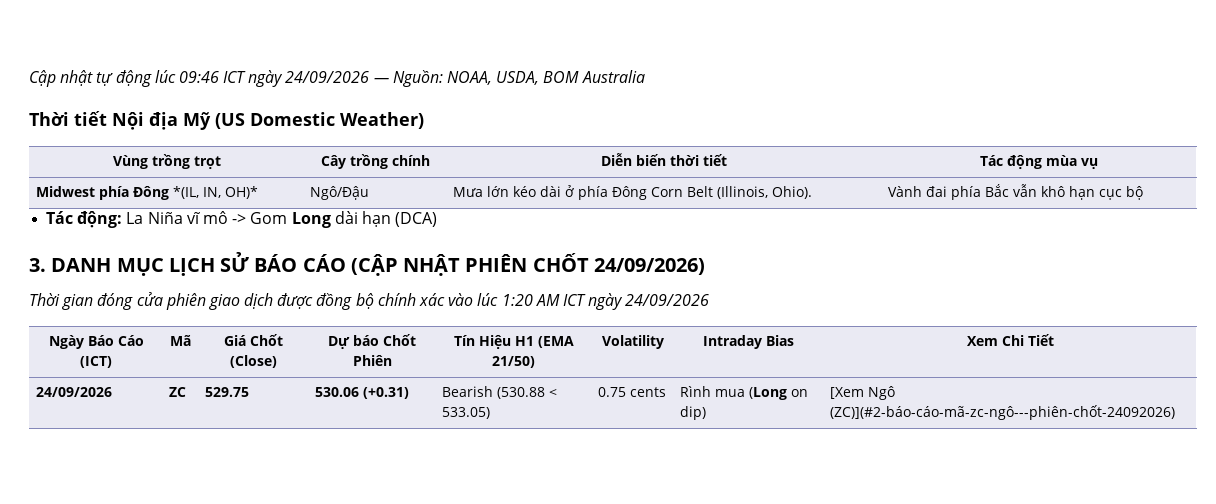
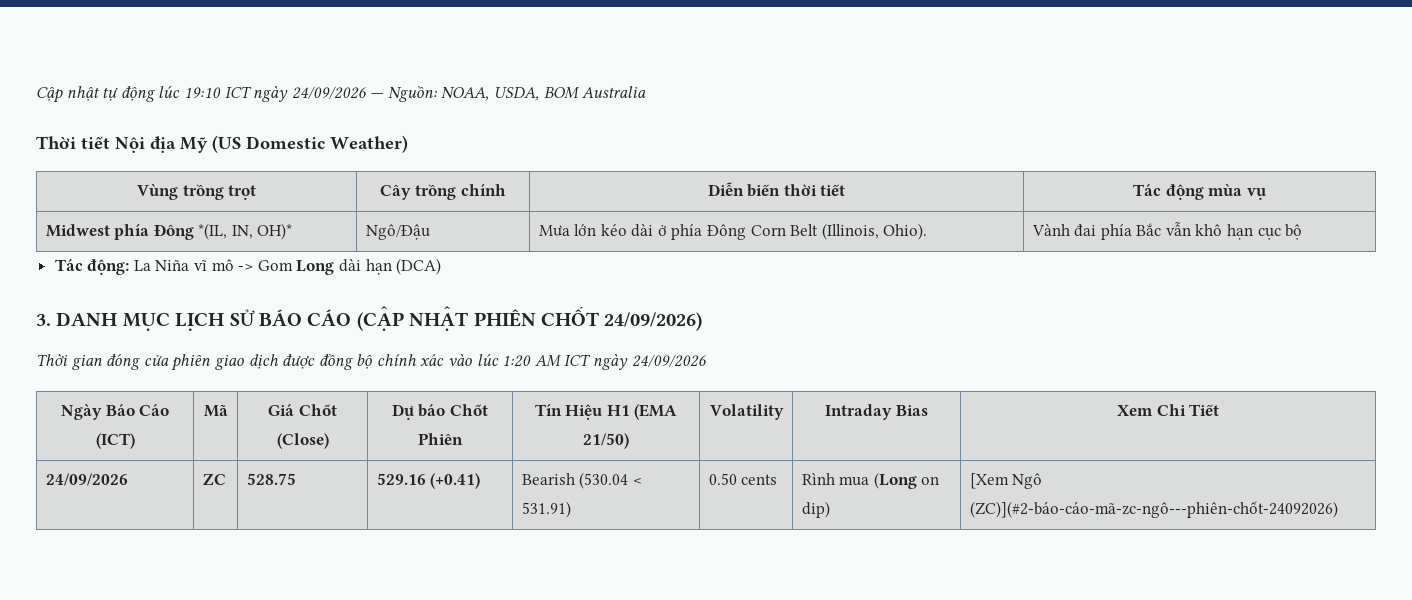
- Cập nhật tự động lúc 09:46 ICT ngày 24/09/2026 — Nguồn: NOAA, USDA, BOM Australia
+ Cập nhật tự động lúc 19:10 ICT ngày 24/09/2026 — Nguồn: NOAA, USDA, BOM Australia
- 24/09/2026 | ZC | 529.75 | 530.06 (+0.31) | Bearish (530.88 < 533.05) | 0.75 cents | Rình mua (Long on dip) | [Xem Ngô (ZC)](#2-báo-cáo-mã-zc-ngô---phiên-chốt-24092026)
+ 24/09/2026 | ZC | 528.75 | 529.16 (+0.41) | Bearish (530.04 < 531.91) | 0.50 cents | Rình mua (Long on dip) | [Xem Ngô (ZC)](#2-báo-cáo-mã-zc-ngô---phiên-chốt-24092026)

